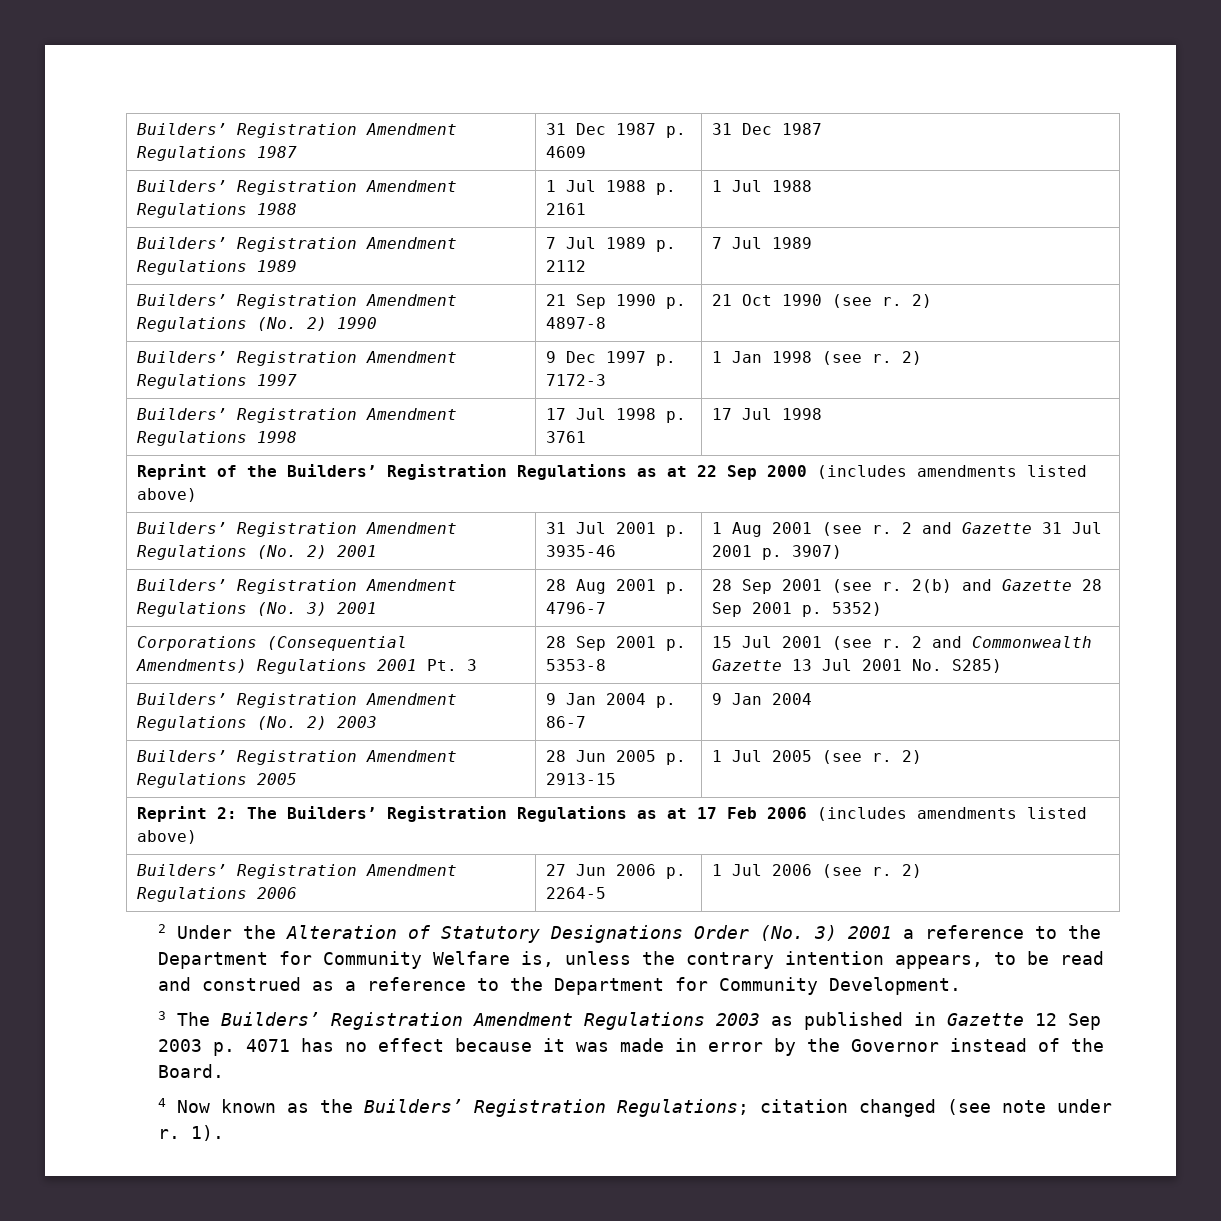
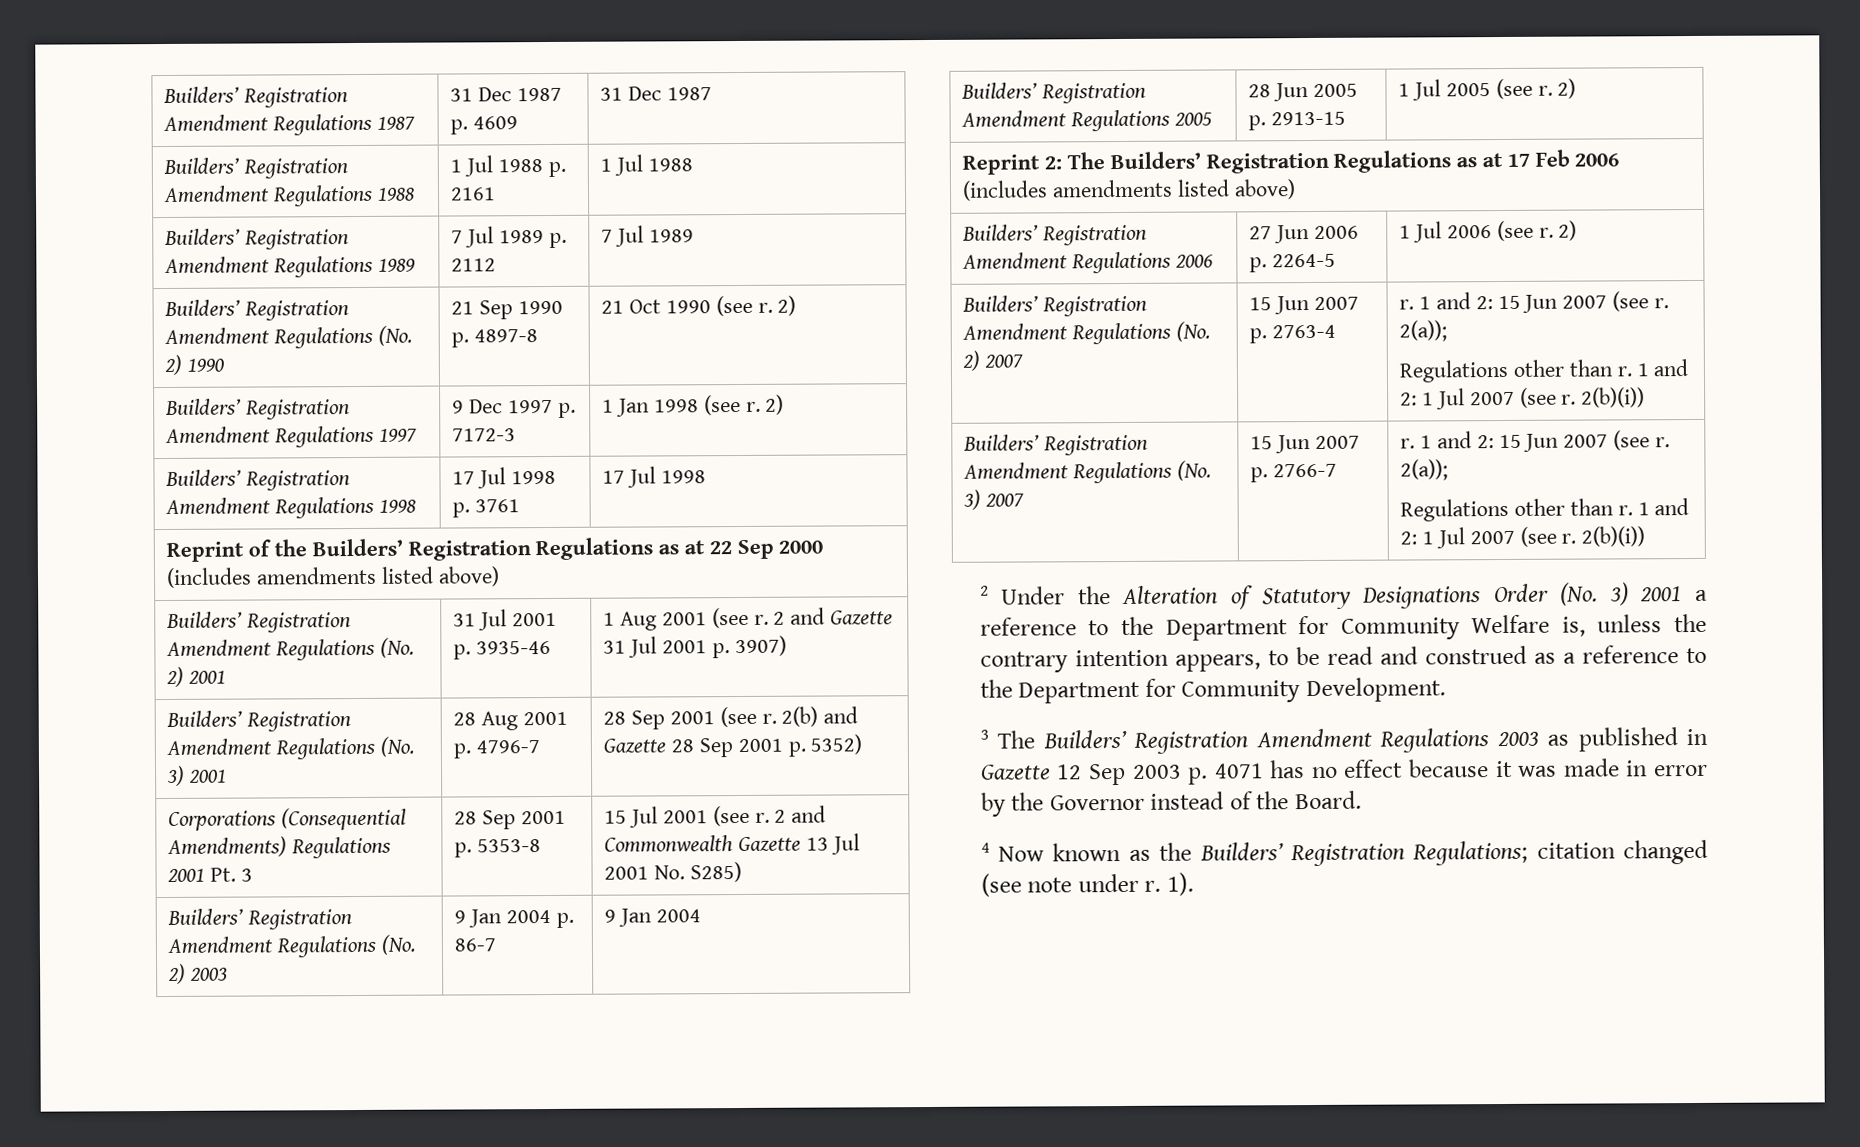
+ Builders’ Registration Amendment Regulations (No. 2) 2007 | 15 Jun 2007 p. 2763-4 | r. 1 and 2: 15 Jun 2007 (see r. 2(a));
+ Regulations other than r. 1 and 2: 1 Jul 2007 (see r. 2(b)(i))
+ Builders’ Registration Amendment Regulations (No. 3) 2007 | 15 Jun 2007 p. 2766-7 | r. 1 and 2: 15 Jun 2007 (see r. 2(a));
+ Regulations other than r. 1 and 2: 1 Jul 2007 (see r. 2(b)(i))

